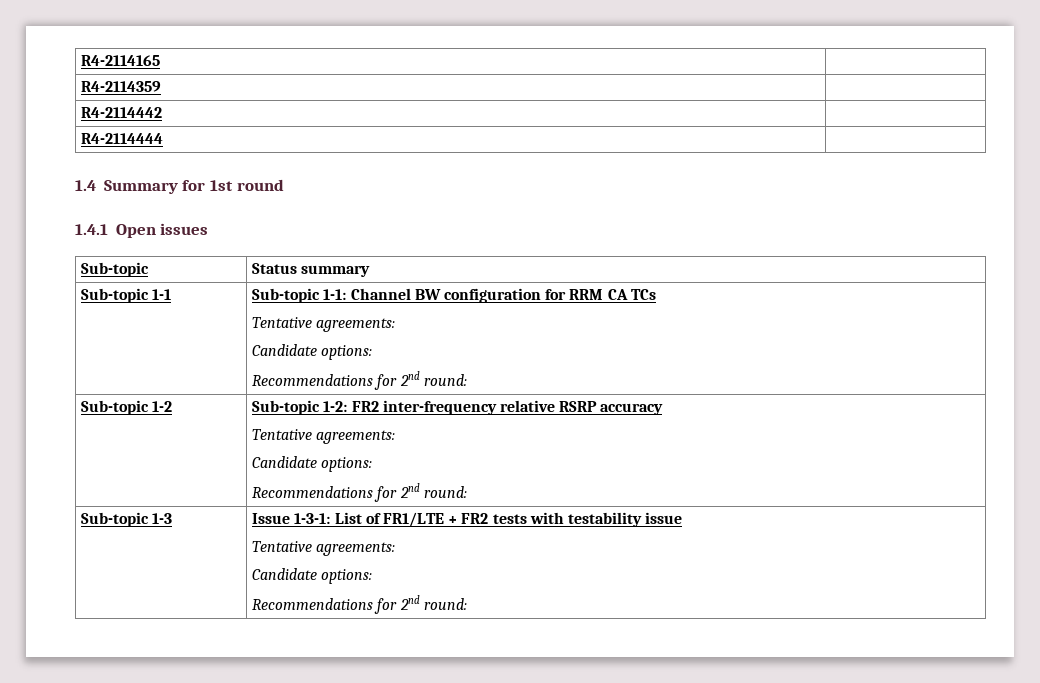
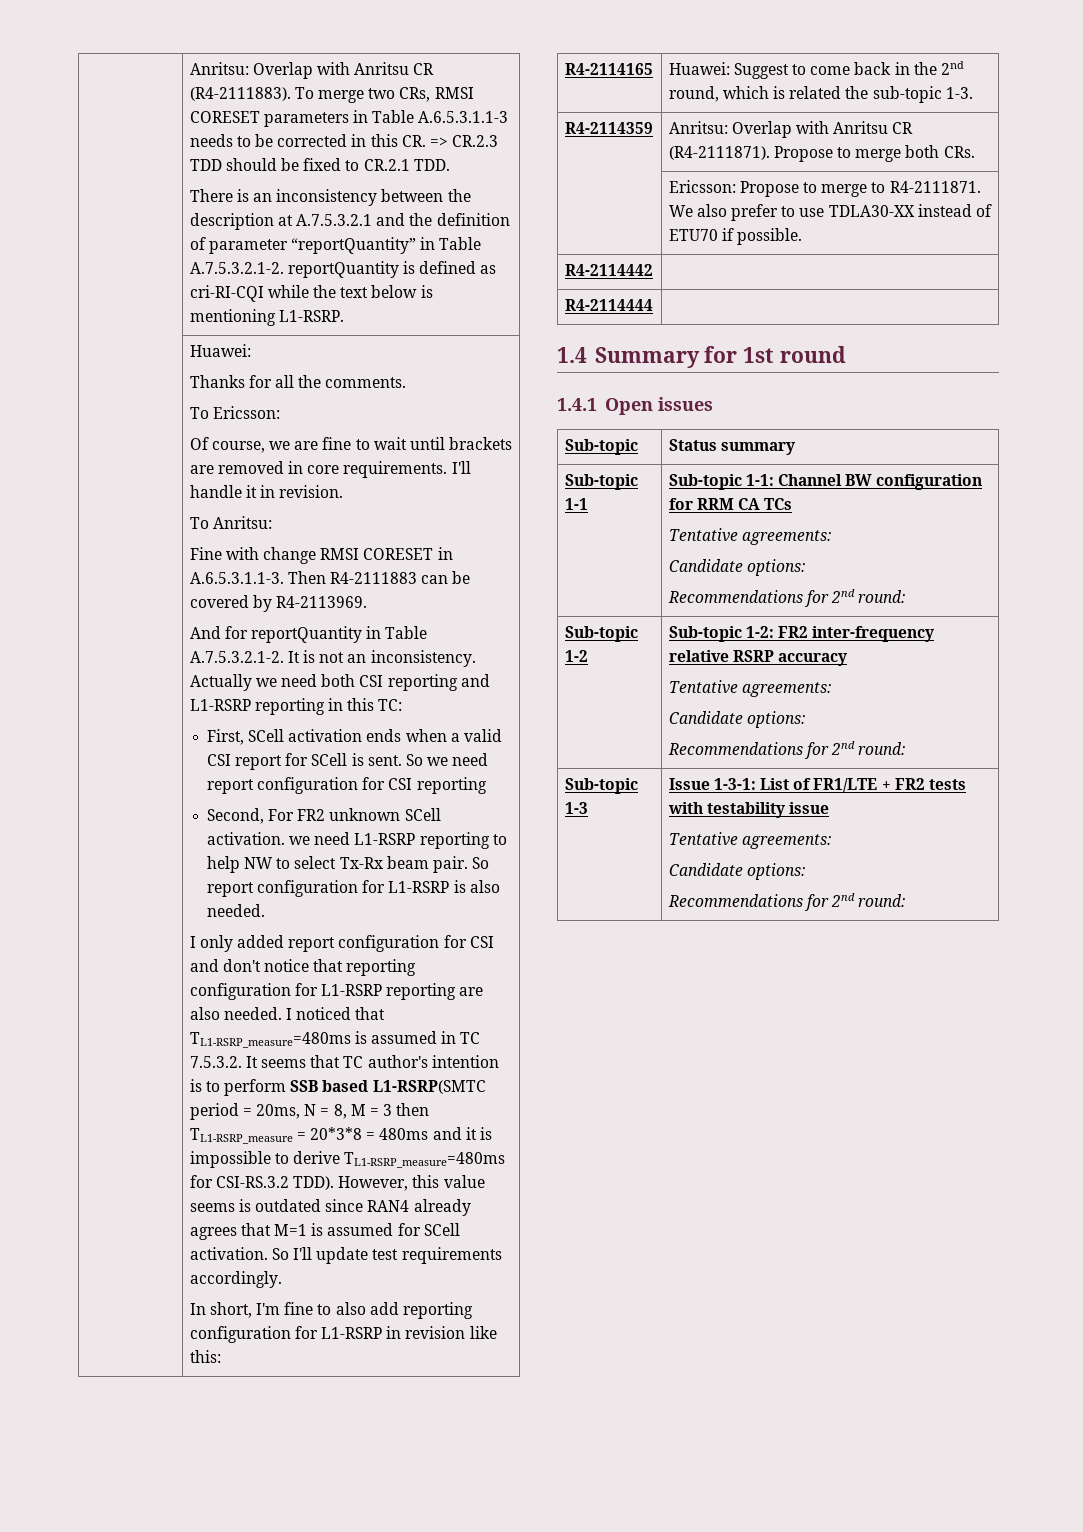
- R4-2114165 |
- R4-2114359 |
+ Anritsu: Overlap with Anritsu CR (R4-2111883). To merge two CRs, RMSI CORESET parameters in Table A.6.5.3.1.1-3 needs to be corrected in this CR. => CR.2.3 TDD should be fixed to CR.2.1 TDD.
+ There is an inconsistency between the description at A.7.5.3.2.1 and the definition of parameter “reportQuantity” in Table A.7.5.3.2.1-2. reportQuantity is defined as cri-RI-CQI while the text below is mentioning L1-RSRP.
+ | Huawei:
+ Thanks for all the comments.
+ To Ericsson:
+ Of course, we are fine to wait until brackets are removed in core requirements. I'll handle it in revision.
+ To Anritsu:
+ Fine with change RMSI CORESET in A.6.5.3.1.1-3. Then R4-2111883 can be covered by R4-2113969.
+ And for reportQuantity in Table A.7.5.3.2.1-2. It is not an inconsistency. Actually we need both CSI reporting and L1-RSRP reporting in this TC:
+ First, SCell activation ends when a valid CSI report for SCell is sent. So we need report configuration for CSI reporting
+ Second, For FR2 unknown SCell activation. we need L1-RSRP reporting to help NW to select Tx-Rx beam pair. So report configuration for L1-RSRP is also needed.
+ I only added report configuration for CSI and don't notice that reporting configuration for L1-RSRP reporting are also needed. I noticed that TL1-RSRP_measure=480ms is assumed in TC 7.5.3.2. It seems that TC author's intention is to perform SSB based L1-RSRP(SMTC period = 20ms, N = 8, M = 3 then TL1-RSRP_measure = 20*3*8 = 480ms and it is impossible to derive TL1-RSRP_measure=480ms for CSI-RS.3.2 TDD). However, this value seems is outdated since RAN4 already agrees that M=1 is assumed for SCell activation. So I'll update test requirements accordingly.
+ In short, I'm fine to also add reporting configuration for L1-RSRP in revision like this:
+ R4-2114165 | Huawei: Suggest to come back in the 2nd round, which is related the sub-topic 1-3.
+ R4-2114359 | Anritsu: Overlap with Anritsu CR (R4-2111871). Propose to merge both CRs.
+ | Ericsson: Propose to merge to R4-2111871. We also prefer to use TDLA30-XX instead of ETU70 if possible.

